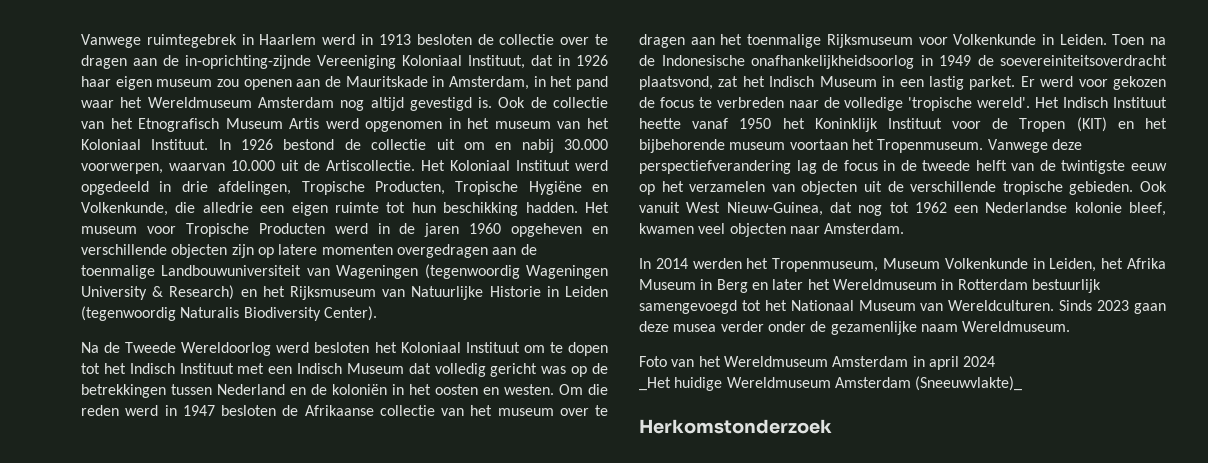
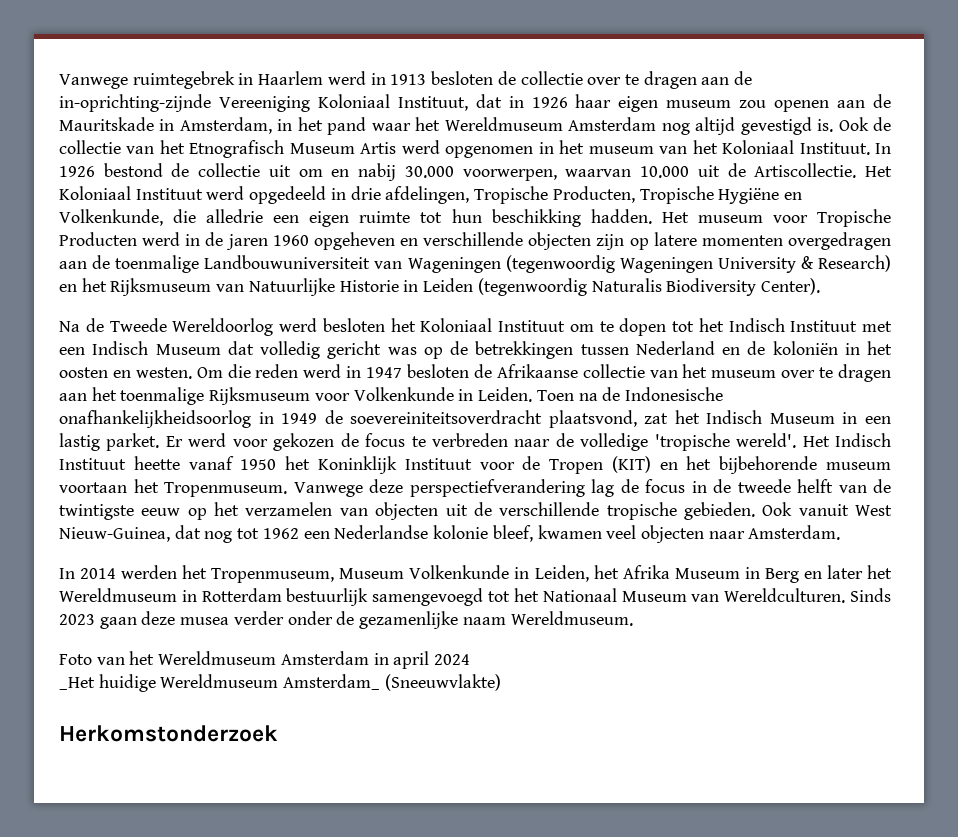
- _Het huidige Wereldmuseum Amsterdam (Sneeuwvlakte)_
+ _Het huidige Wereldmuseum Amsterdam_ (Sneeuwvlakte)

